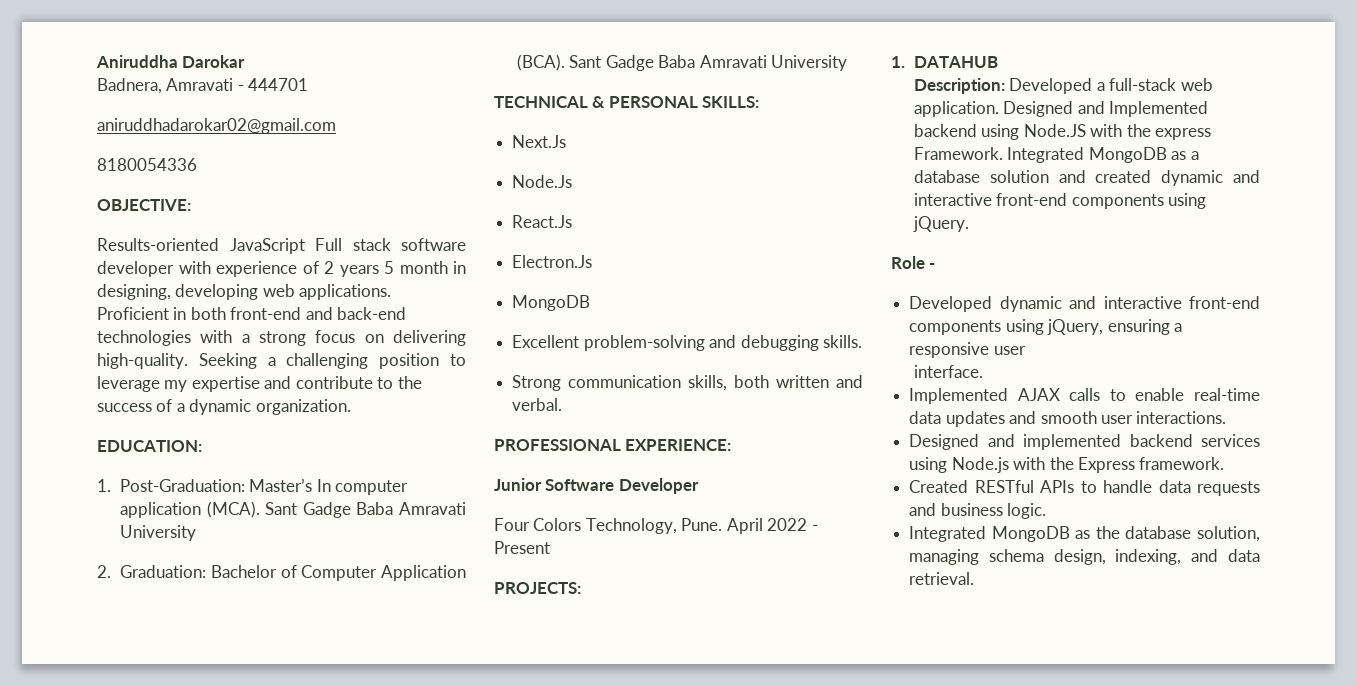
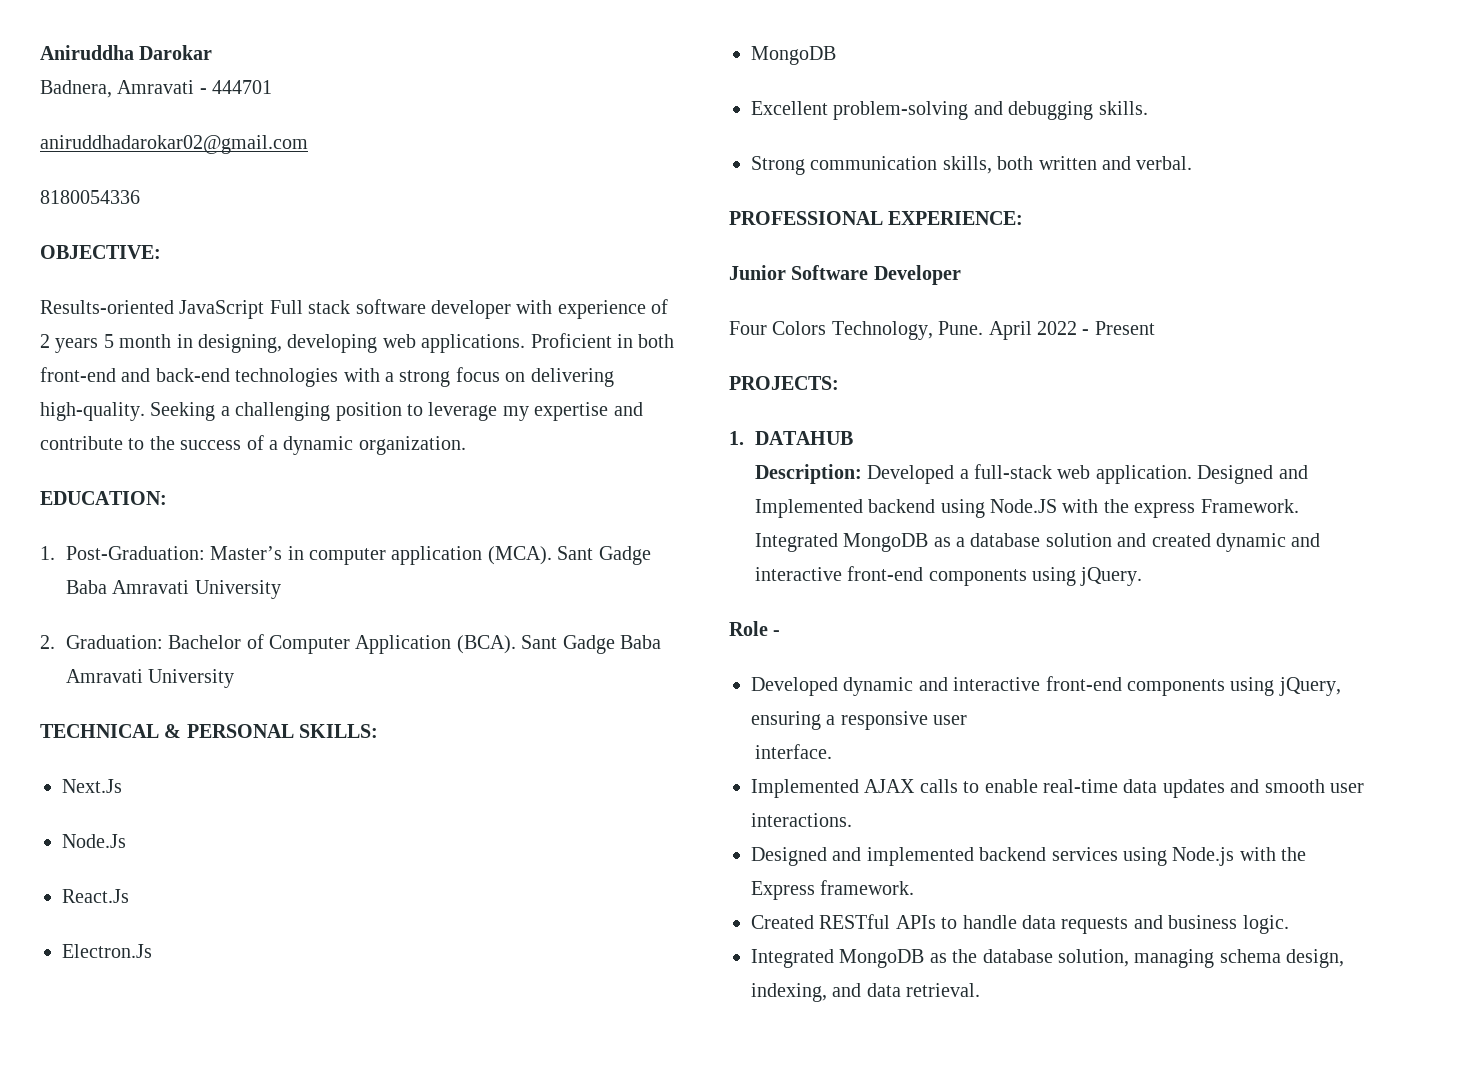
- 1. Post-Graduation: Master’s In computer application (MCA).
+ 1. Post-Graduation: Master’s in computer application (MCA).

